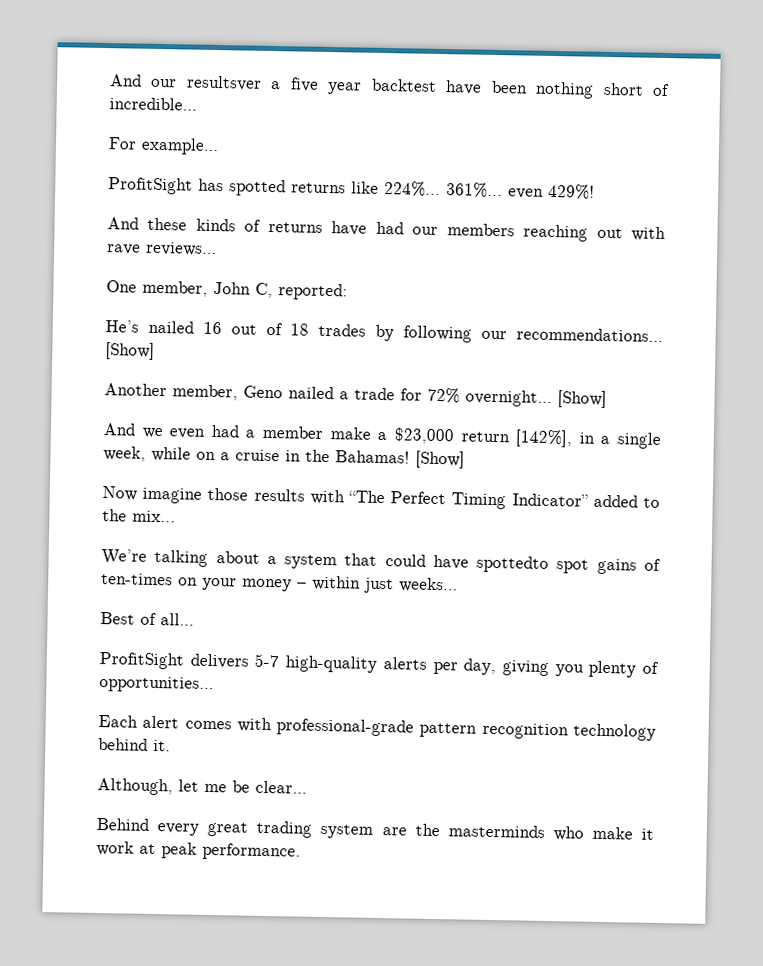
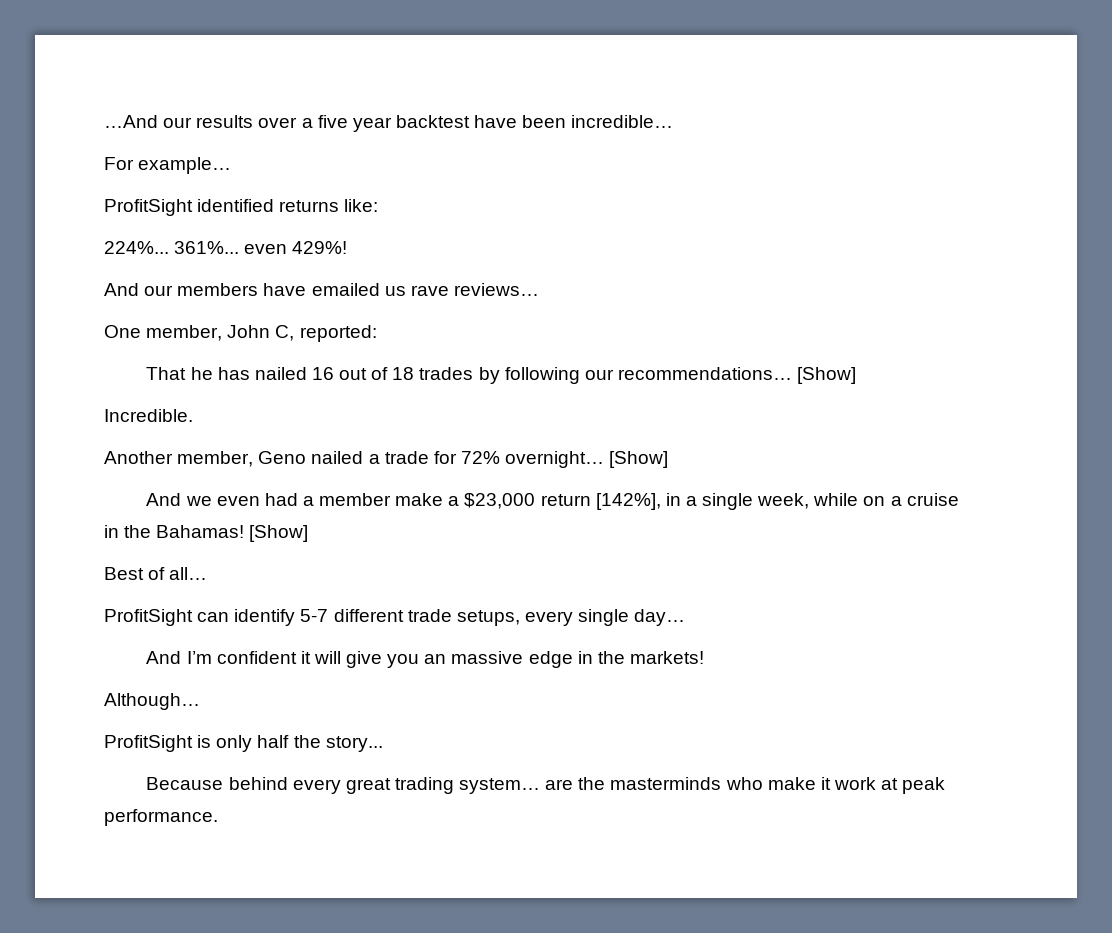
- And our resultsver a five year backtest have been nothing short of incredible…
+ …And our results over a five year backtest have been incredible…
- ProfitSight has spotted returns like 224%...
+ ProfitSight identified returns like:
+ 224%...
- And these kinds of returns have had our members reaching out with rave reviews…
+ And our members have emailed us rave reviews…
- He’s nailed 16 out of 18 trades by following our recommendations…
+ That he has nailed 16 out of 18 trades by following our recommendations…
+ Incredible.
- Now imagine those results with “The Perfect Timing Indicator” added to the mix...
- We’re talking about a system that could have spottedto spot gains of ten-times on your money – within just weeks…
  Best of all…
- ProfitSight delivers 5-7 high-quality alerts per day, giving you plenty of opportunities…
- Each alert comes with professional-grade pattern recognition technology behind it.
- Although, let me be clear…
- Behind every great trading system are the masterminds who make it work at peak performance.
+ ProfitSight can identify 5-7 different trade setups, every single day…
+ And I’m confident it will give you an massive edge in the markets!
+ Although…
+ ProfitSight is only half the story...
+ Because behind every great trading system… are the masterminds who make it work at peak performance.

